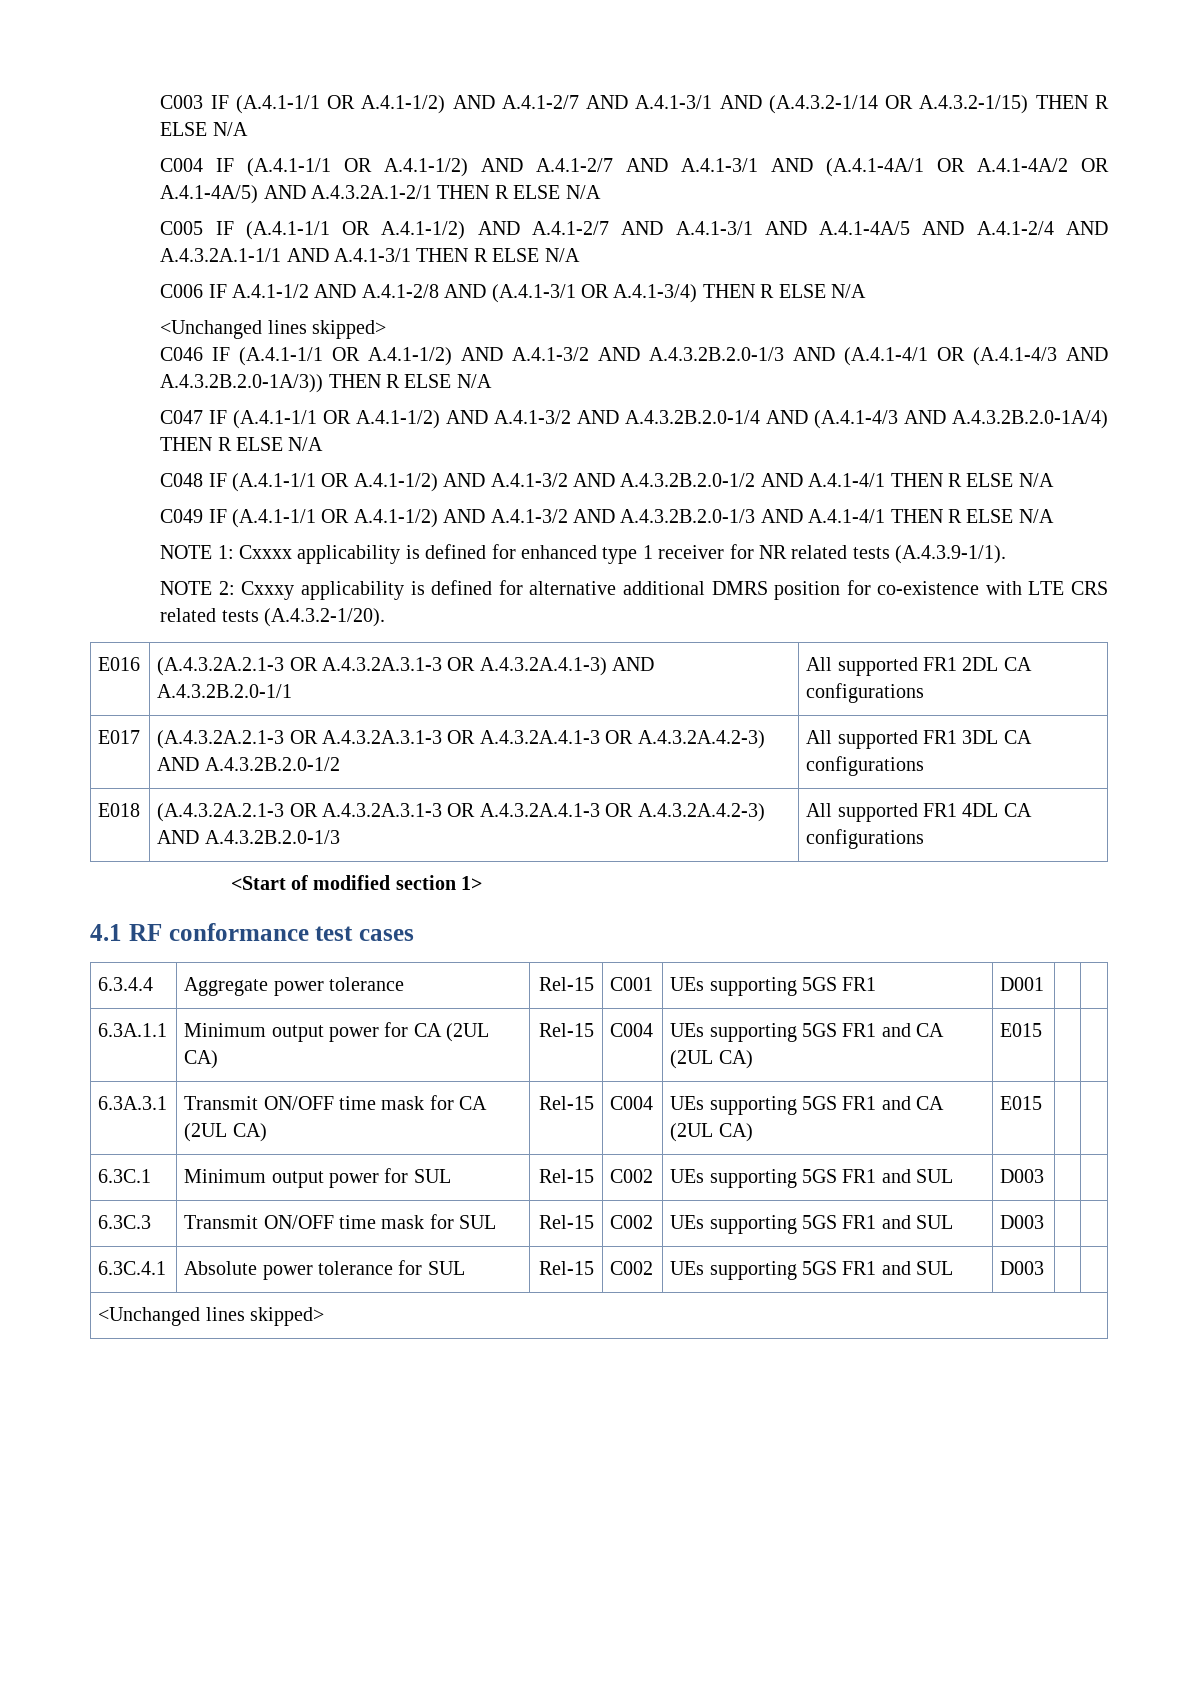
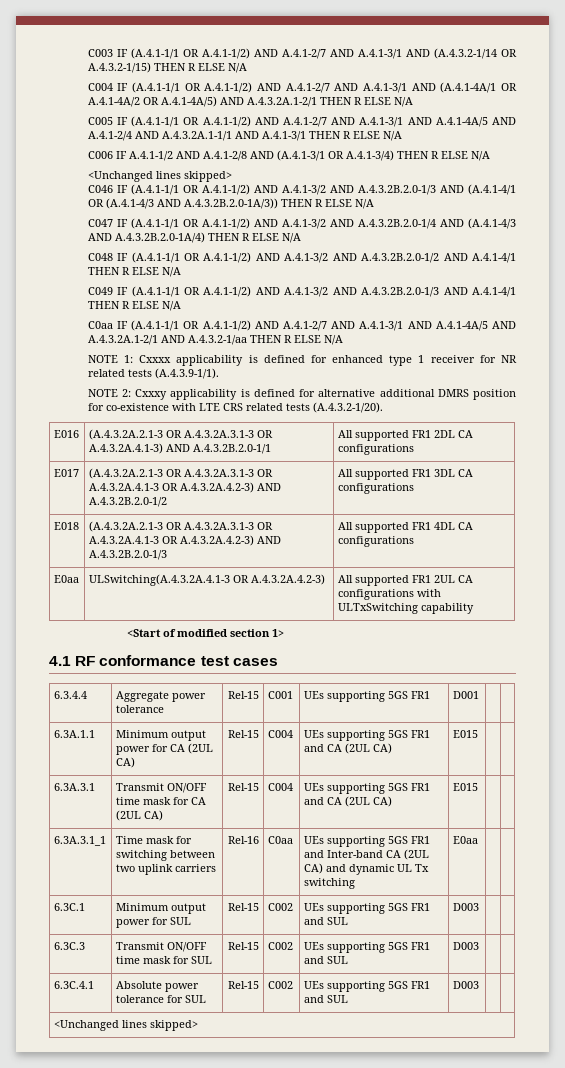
+ C0aa IF (A.4.1-1/1 OR A.4.1-1/2) AND A.4.1-2/7 AND A.4.1-3/1 AND A.4.1-4A/5 AND A.4.3.2A.1-2/1 AND A.4.3.2-1/aa THEN R ELSE N/A
+ E0aa | ULSwitching(A.4.3.2A.4.1-3 OR A.4.3.2A.4.2-3) | All supported FR1 2UL CA configurations with ULTxSwitching capability
+ 6.3A.3.1_1 | Time mask for switching between two uplink carriers | Rel-16 | C0aa | UEs supporting 5GS FR1 and Inter-band CA (2UL CA) and dynamic UL Tx switching | E0aa | |

